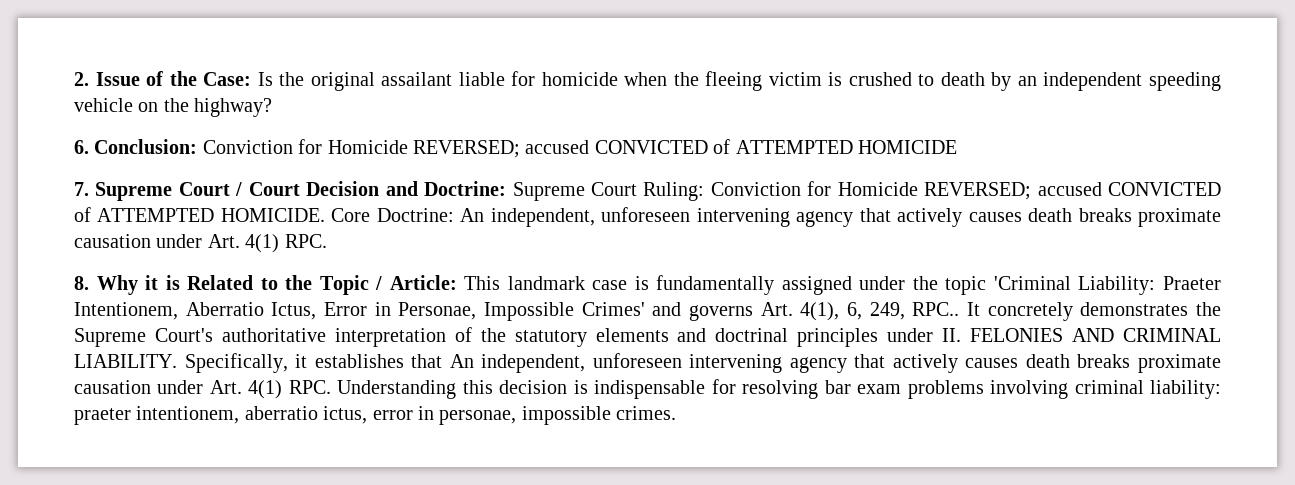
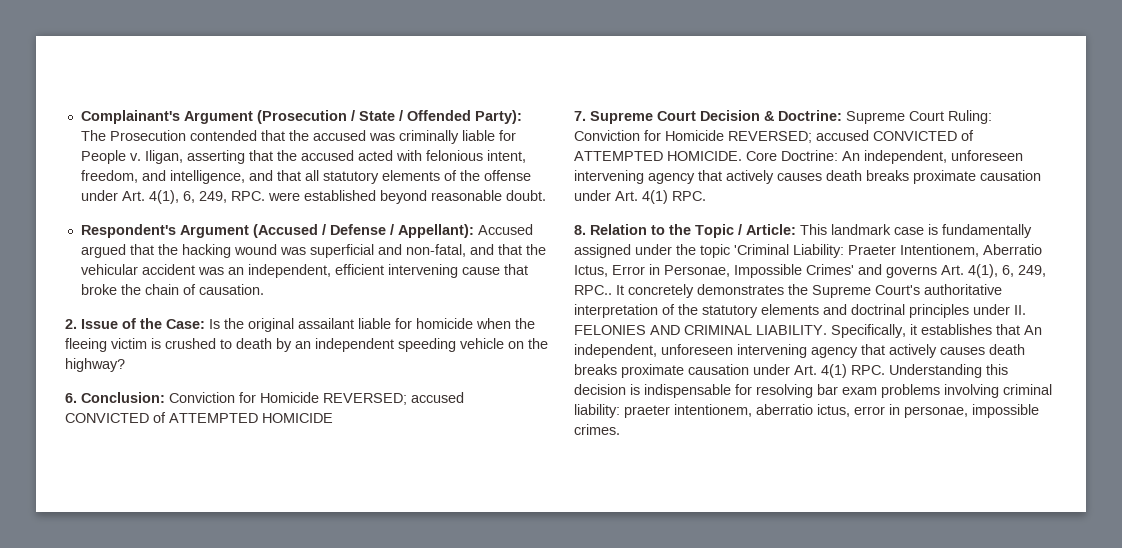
+ Complainant's Argument (Prosecution / State / Offended Party): The Prosecution contended that the accused was criminally liable for People v. Iligan, asserting that the accused acted with felonious intent, freedom, and intelligence, and that all statutory elements of the offense under Art. 4(1), 6, 249, RPC. were established beyond reasonable doubt.
+ Respondent's Argument (Accused / Defense / Appellant): Accused argued that the hacking wound was superficial and non-fatal, and that the vehicular accident was an independent, efficient intervening cause that broke the chain of causation.
- 7. Supreme Court / Court Decision and Doctrine: Supreme Court Ruling: Conviction for Homicide REVERSED; accused CONVICTED of ATTEMPTED HOMICIDE.
+ 7. Supreme Court Decision & Doctrine: Supreme Court Ruling: Conviction for Homicide REVERSED; accused CONVICTED of ATTEMPTED HOMICIDE.
- 8. Why it is Related to the Topic / Article: This landmark case is fundamentally assigned under the topic 'Criminal Liability: Praeter Intentionem, Aberratio Ictus, Error in Personae, Impossible Crimes' and governs Art. 4(1), 6, 249, RPC..
+ 8. Relation to the Topic / Article: This landmark case is fundamentally assigned under the topic 'Criminal Liability: Praeter Intentionem, Aberratio Ictus, Error in Personae, Impossible Crimes' and governs Art. 4(1), 6, 249, RPC..

